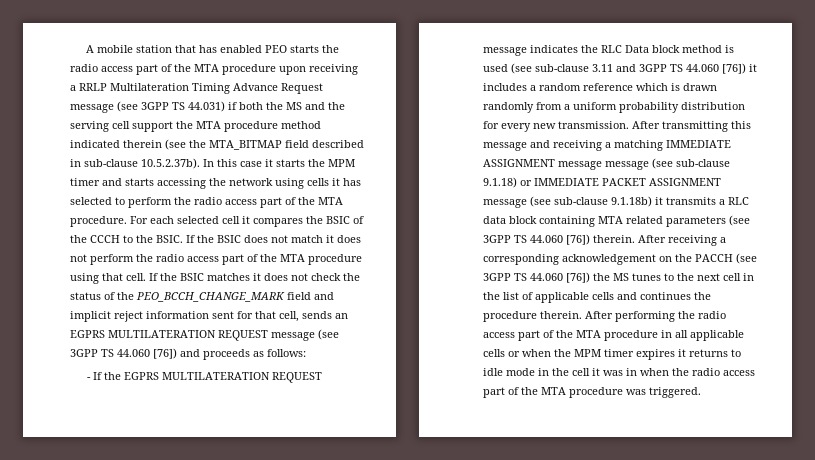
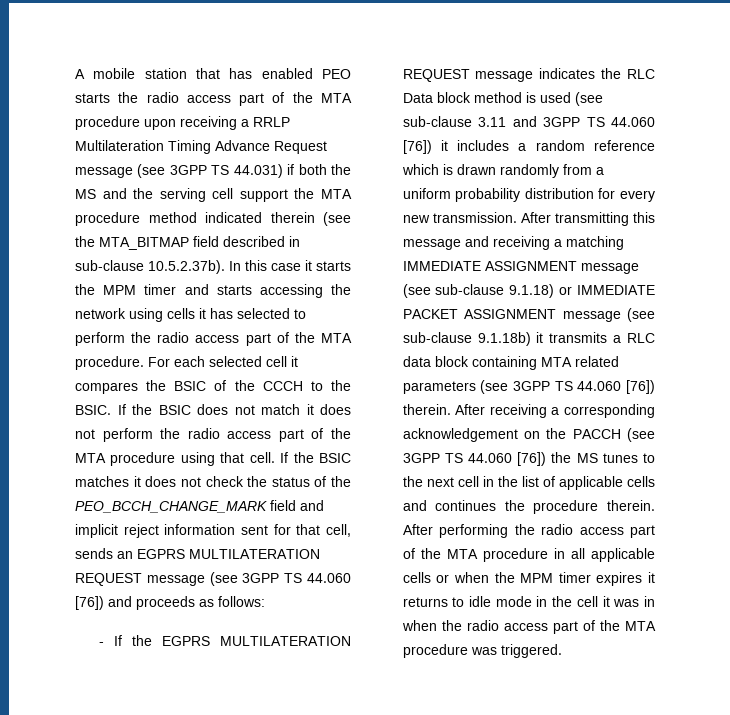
- After transmitting this message and receiving a matching IMMEDIATE ASSIGNMENT message message (see sub-clause 9.1.18) or IMMEDIATE PACKET ASSIGNMENT message (see sub-clause 9.1.18b) it transmits a RLC data block containing MTA related parameters (see 3GPP TS 44.060 [76]) therein.
+ After transmitting this message and receiving a matching IMMEDIATE ASSIGNMENT message (see sub-clause 9.1.18) or IMMEDIATE PACKET ASSIGNMENT message (see sub-clause 9.1.18b) it transmits a RLC data block containing MTA related parameters (see 3GPP TS 44.060 [76]) therein.

